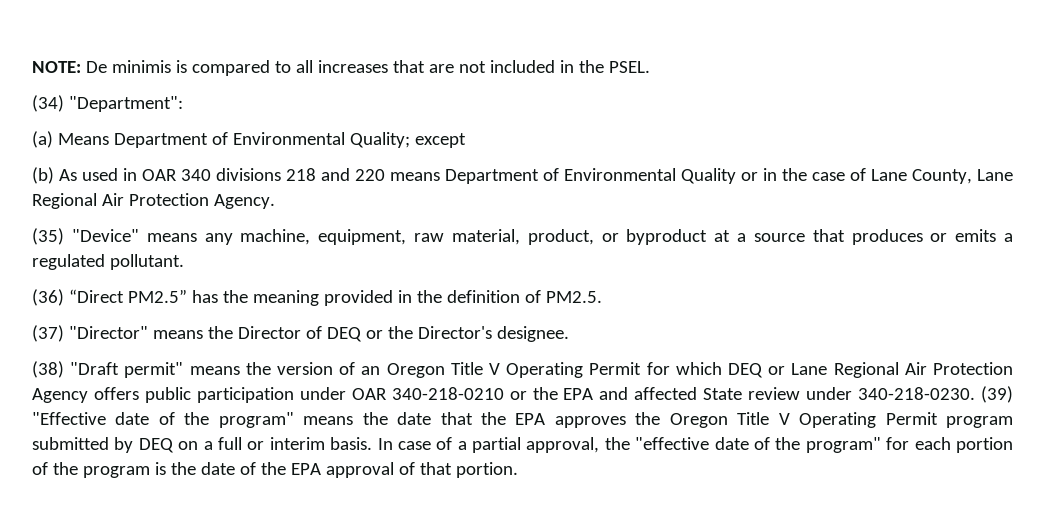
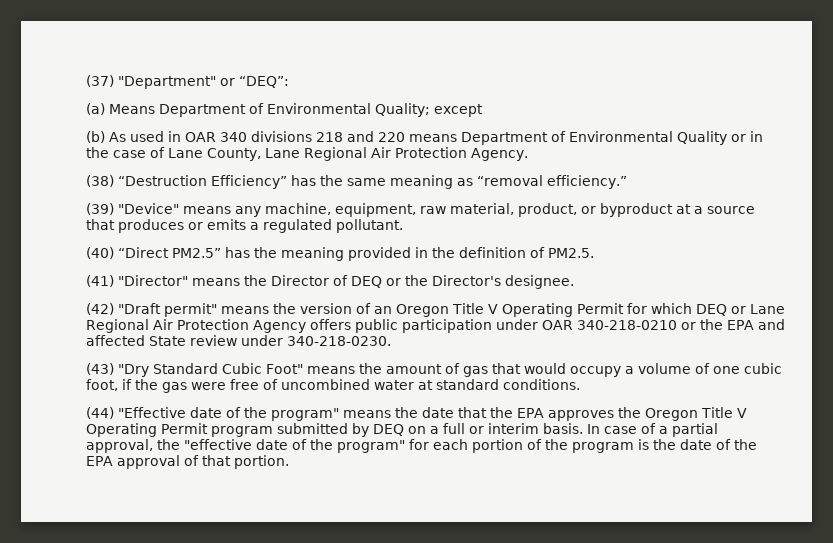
- NOTE: De minimis is compared to all increases that are not included in the PSEL.
- (34) "Department":
+ (37) "Department" or “DEQ”:
- (35) "Device" means any machine, equipment, raw material, product, or byproduct at a source that produces or emits a regulated pollutant.
+ (38) “Destruction Efficiency” has the same meaning as “removal efficiency.”
+ (39) "Device" means any machine, equipment, raw material, product, or byproduct at a source that produces or emits a regulated pollutant.
- (36) “Direct PM2.5” has the meaning provided in the definition of PM2.5.
+ (40) “Direct PM2.5” has the meaning provided in the definition of PM2.5.
- (37) "Director" means the Director of DEQ or the Director's designee.
+ (41) "Director" means the Director of DEQ or the Director's designee.
- (38) "Draft permit" means the version of an Oregon Title V Operating Permit for which DEQ or Lane Regional Air Protection Agency offers public participation under OAR 340-218-0210 or the EPA and affected State review under 340-218-0230. (39) "Effective date of the program" means the date that the EPA approves the Oregon Title V Operating Permit program submitted by DEQ on a full or interim basis.
+ (42) "Draft permit" means the version of an Oregon Title V Operating Permit for which DEQ or Lane Regional Air Protection Agency offers public participation under OAR 340-218-0210 or the EPA and affected State review under 340-218-0230.
+ (43) "Dry Standard Cubic Foot" means the amount of gas that would occupy a volume of one cubic foot, if the gas were free of uncombined water at standard conditions.
+ (44) "Effective date of the program" means the date that the EPA approves the Oregon Title V Operating Permit program submitted by DEQ on a full or interim basis.

